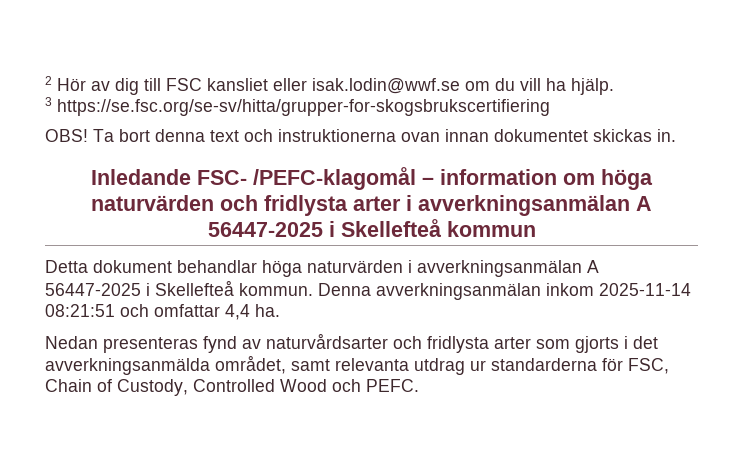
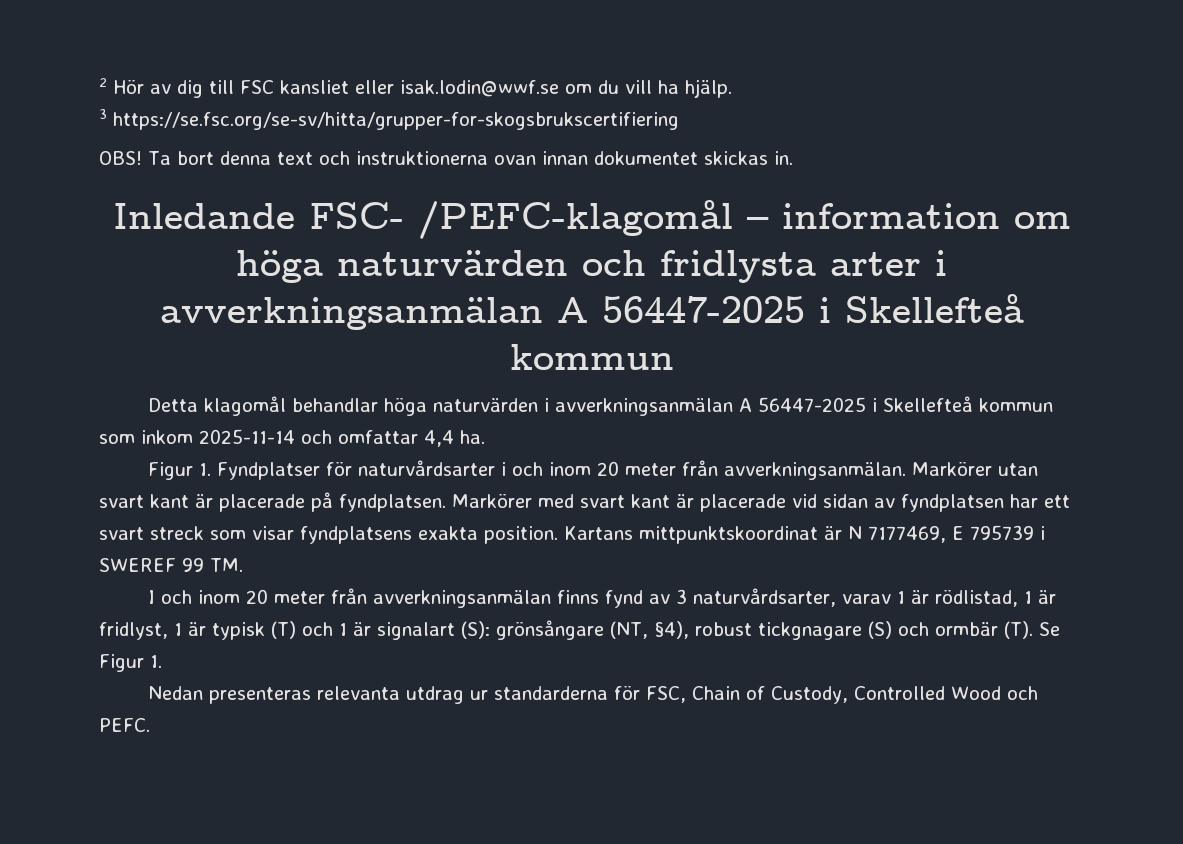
- Detta dokument behandlar höga naturvärden i avverkningsanmälan A 56447-2025 i Skellefteå kommun. Denna avverkningsanmälan inkom 2025-11-14 08:21:51 och omfattar 4,4 ha.
+ Detta klagomål behandlar höga naturvärden i avverkningsanmälan A 56447-2025 i Skellefteå kommun som inkom 2025-11-14 och omfattar 4,4 ha.
- Nedan presenteras fynd av naturvårdsarter och fridlysta arter som gjorts i det avverkningsanmälda området, samt relevanta utdrag ur standarderna för FSC, Chain of Custody, Controlled Wood och PEFC.
+ Figur 1. Fyndplatser för naturvårdsarter i och inom 20 meter från avverkningsanmälan. Markörer utan svart kant är placerade på fyndplatsen. Markörer med svart kant är placerade vid sidan av fyndplatsen har ett svart streck som visar fyndplatsens exakta position. Kartans mittpunktskoordinat är N 7177469, E 795739 i SWEREF 99 TM.
+ I och inom 20 meter från avverkningsanmälan finns fynd av 3 naturvårdsarter, varav 1 är rödlistad, 1 är fridlyst, 1 är typisk (T) och 1 är signalart (S): grönsångare (NT, §4), robust tickgnagare (S) och ormbär (T). Se Figur 1.
+ Nedan presenteras relevanta utdrag ur standarderna för FSC, Chain of Custody, Controlled Wood och PEFC.

